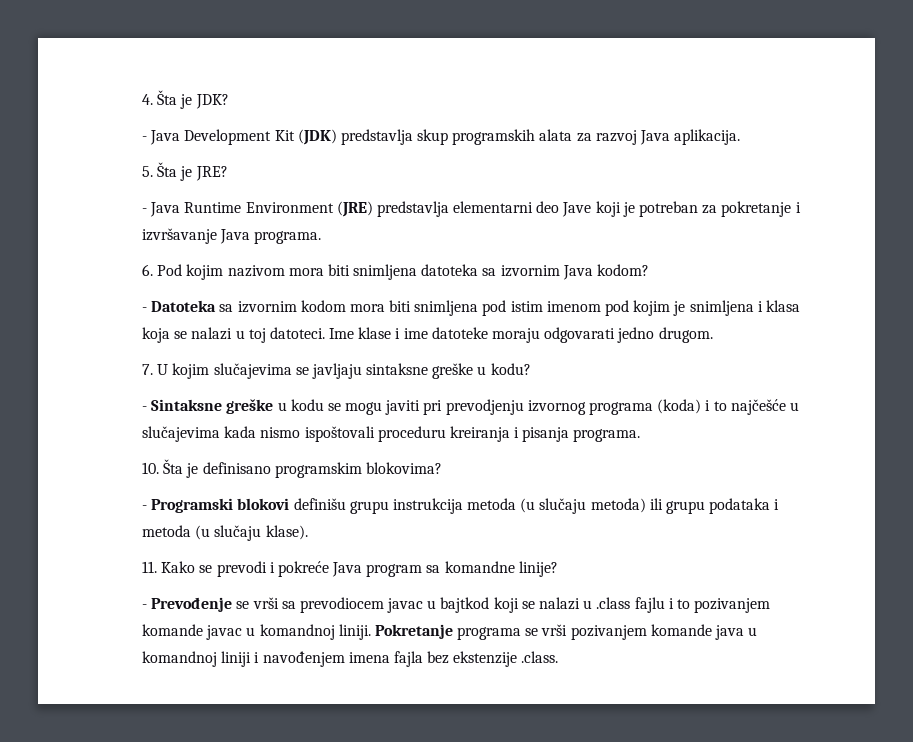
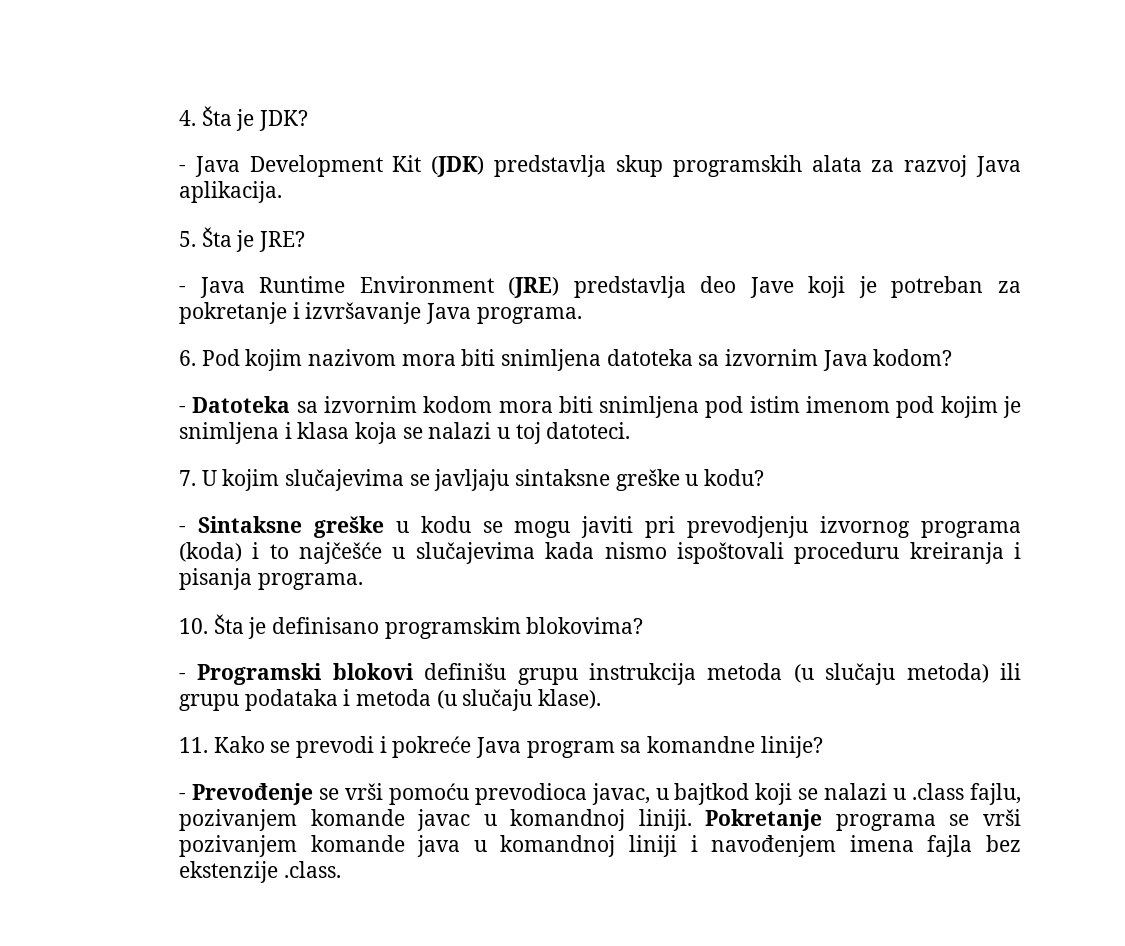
- - Java Runtime Environment (JRE) predstavlja elementarni deo Jave koji je potreban za pokretanje i izvršavanje Java programa.
+ - Java Runtime Environment (JRE) predstavlja deo Jave koji je potreban za pokretanje i izvršavanje Java programa.
- Ime klase i ime datoteke moraju odgovarati jedno drugom.
- - Prevođenje se vrši sa prevodiocem javac u bajtkod koji se nalazi u .class fajlu i to pozivanjem komande javac u komandnoj liniji.
+ - Prevođenje se vrši pomoću prevodioca javac, u bajtkod koji se nalazi u .class fajlu, pozivanjem komande javac u komandnoj liniji.

